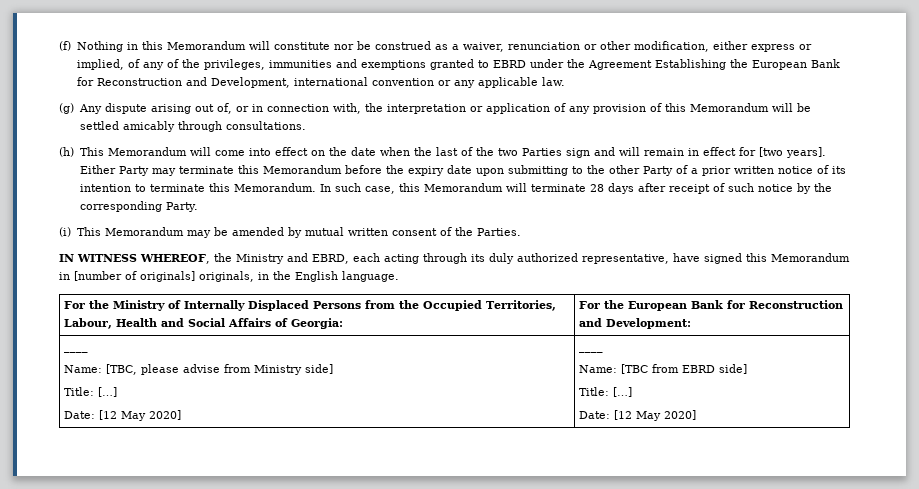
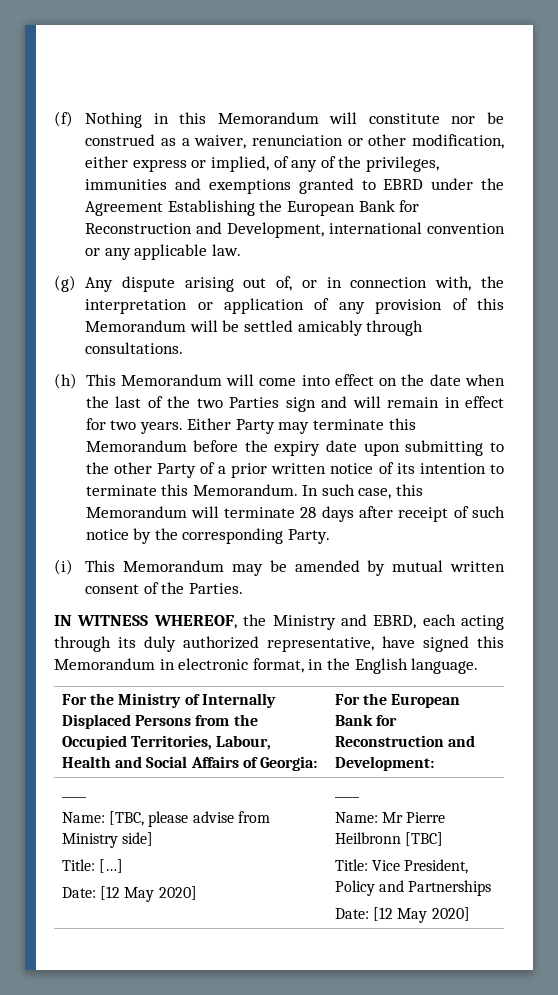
- (h) This Memorandum will come into effect on the date when the last of the two Parties sign and will remain in effect for [two years].
+ (h) This Memorandum will come into effect on the date when the last of the two Parties sign and will remain in effect for two years.
- IN WITNESS WHEREOF, the Ministry and EBRD, each acting through its duly authorized representative, have signed this Memorandum in [number of originals] originals, in the English language.
+ IN WITNESS WHEREOF, the Ministry and EBRD, each acting through its duly authorized representative, have signed this Memorandum in electronic format, in the English language.
  For the Ministry of Internally Displaced Persons from the Occupied Territories, Labour, Health and Social Affairs of Georgia: | For the European Bank for Reconstruction and Development:
  ____
  Name: [TBC, please advise from Ministry side]
  Title: […]
  Date: [12 May 2020] | ____
- Name: [TBC from EBRD side]
- Title: […]
+ Name: Mr Pierre Heilbronn [TBC]
+ Title: Vice President, Policy and Partnerships

